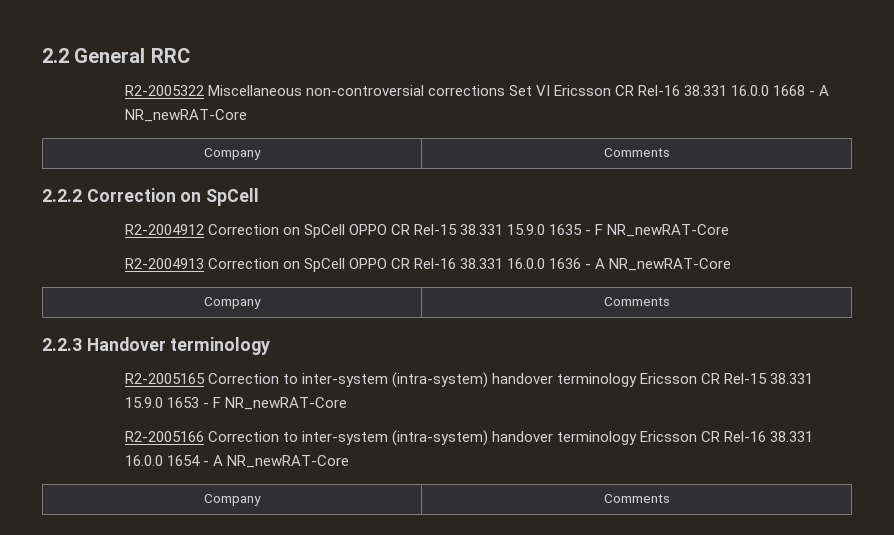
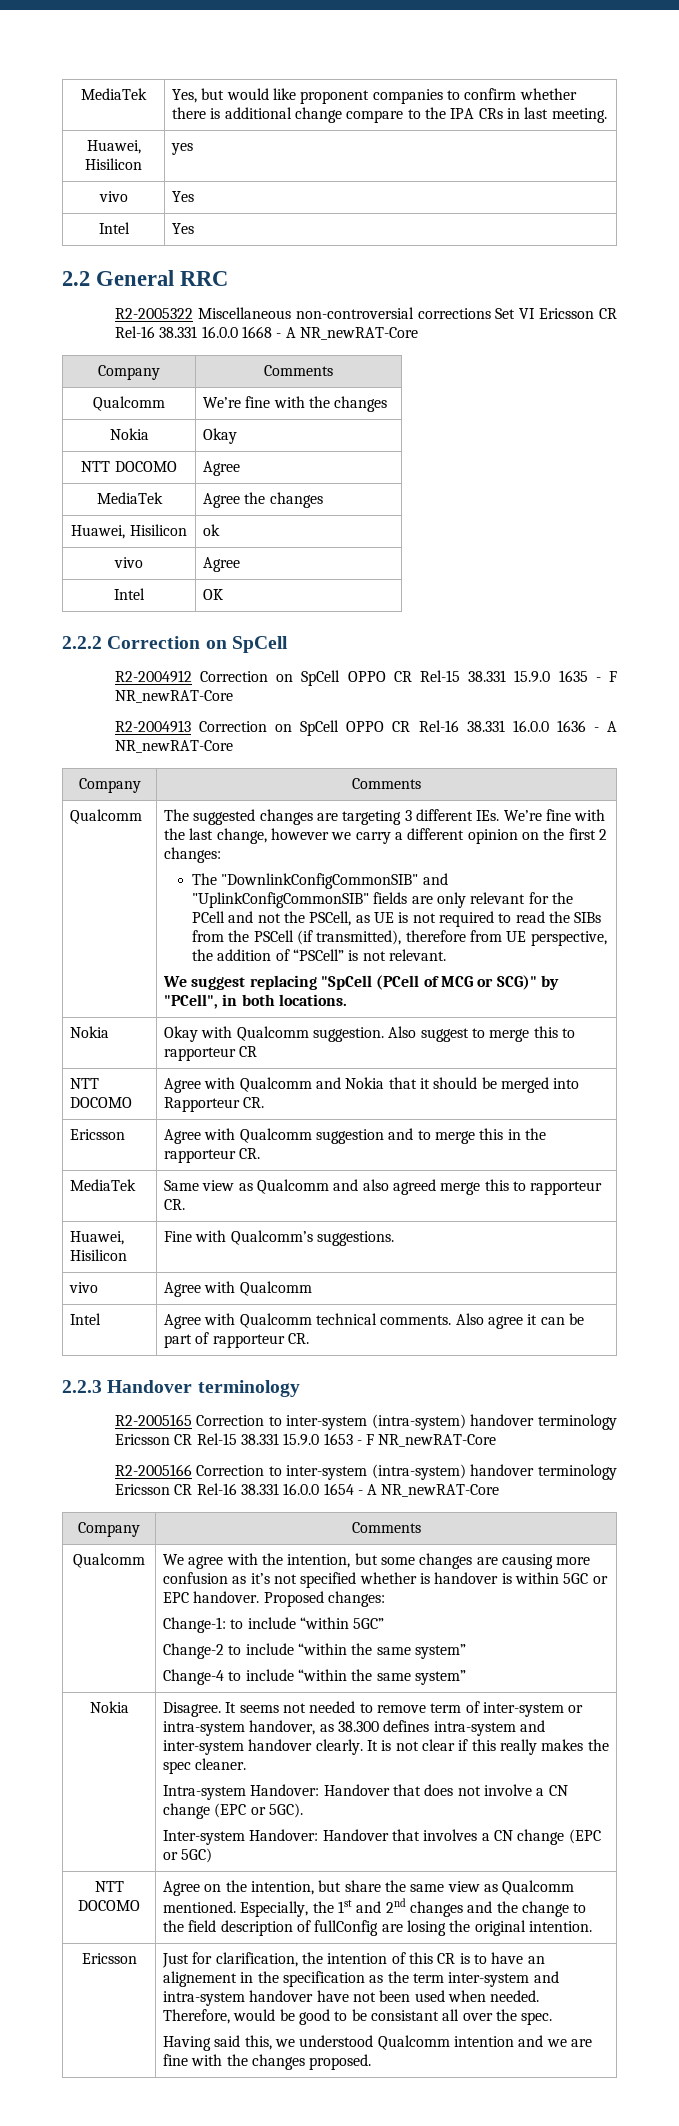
+ MediaTek | Yes, but would like proponent companies to confirm whether there is additional change compare to the IPA CRs in last meeting.
+ Huawei, Hisilicon | yes
+ vivo | Yes
+ Intel | Yes
+ Qualcomm | We’re fine with the changes
+ Nokia | Okay
+ NTT DOCOMO | Agree
+ MediaTek | Agree the changes
+ Huawei, Hisilicon | ok
+ vivo | Agree
+ Intel | OK
+ Qualcomm | The suggested changes are targeting 3 different IEs. We’re fine with the last change, however we carry a different opinion on the first 2 changes:
+ The "DownlinkConfigCommonSIB" and "UplinkConfigCommonSIB" fields are only relevant for the PCell and not the PSCell, as UE is not required to read the SIBs from the PSCell (if transmitted), therefore from UE perspective, the addition of “PSCell” is not relevant.
+ We suggest replacing "SpCell (PCell of MCG or SCG)" by "PCell", in both locations.
+ Nokia | Okay with Qualcomm suggestion. Also suggest to merge this to rapporteur CR
+ NTT DOCOMO | Agree with Qualcomm and Nokia that it should be merged into Rapporteur CR.
+ Ericsson | Agree with Qualcomm suggestion and to merge this in the rapporteur CR.
+ MediaTek | Same view as Qualcomm and also agreed merge this to rapporteur CR.
+ Huawei, Hisilicon | Fine with Qualcomm’s suggestions.
+ vivo | Agree with Qualcomm
+ Intel | Agree with Qualcomm technical comments. Also agree it can be part of rapporteur CR.
+ Qualcomm | We agree with the intention, but some changes are causing more confusion as it’s not specified whether is handover is within 5GC or EPC handover. Proposed changes:
+ Change-1: to include “within 5GC”
+ Change-2 to include “within the same system”
+ Change-4 to include “within the same system”
+ Nokia | Disagree. It seems not needed to remove term of inter-system or intra-system handover, as 38.300 defines intra-system and inter-system handover clearly. It is not clear if this really makes the spec cleaner.
+ Intra-system Handover: Handover that does not involve a CN change (EPC or 5GC).
+ Inter-system Handover: Handover that involves a CN change (EPC or 5GC)
+ NTT DOCOMO | Agree on the intention, but share the same view as Qualcomm mentioned. Especially, the 1st and 2nd changes and the change to the field description of fullConfig are losing the original intention.
+ Ericsson | Just for clarification, the intention of this CR is to have an alignement in the specification as the term inter-system and intra-system handover have not been used when needed. Therefore, would be good to be consistant all over the spec.
+ Having said this, we understood Qualcomm intention and we are fine with the changes proposed.

